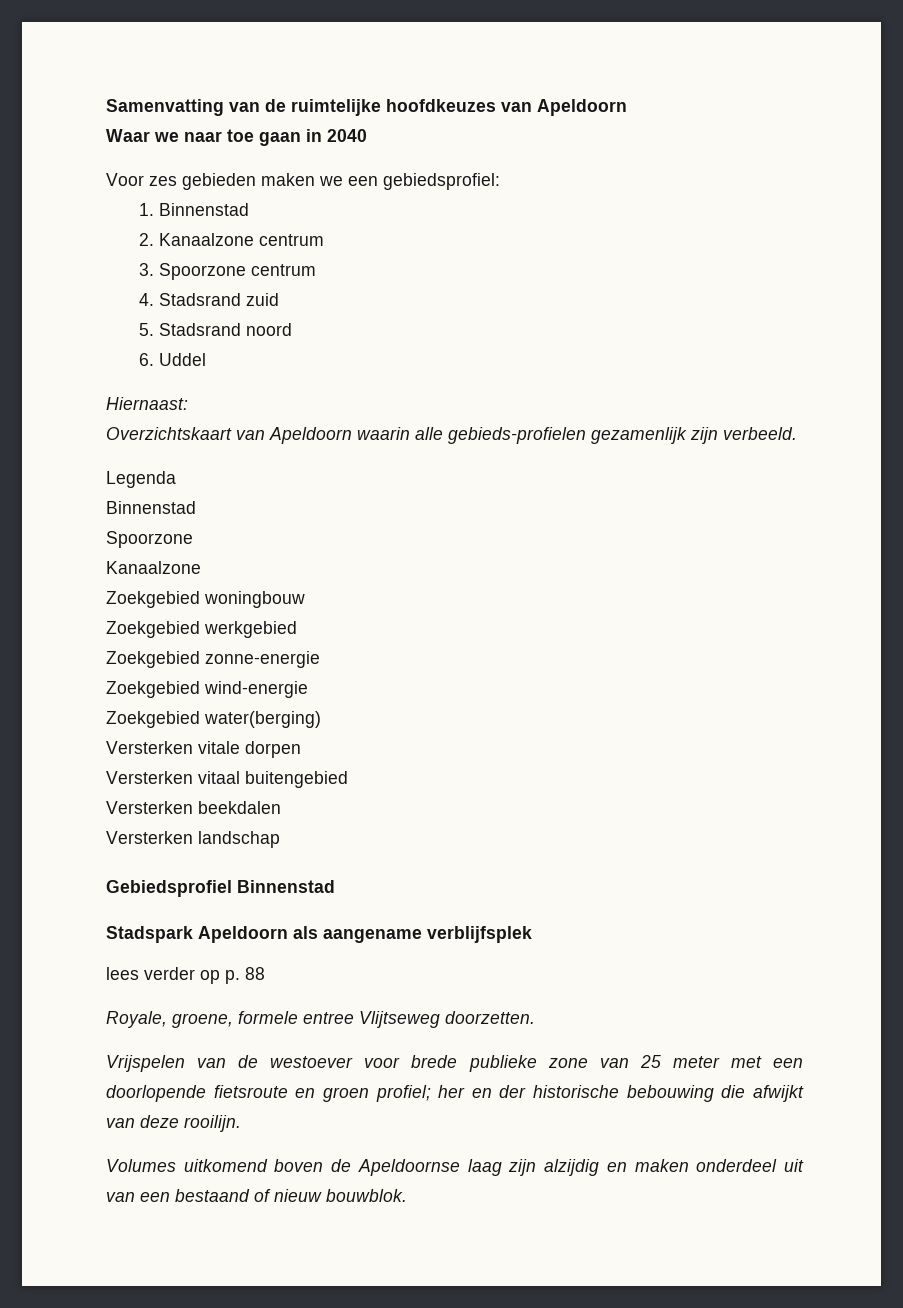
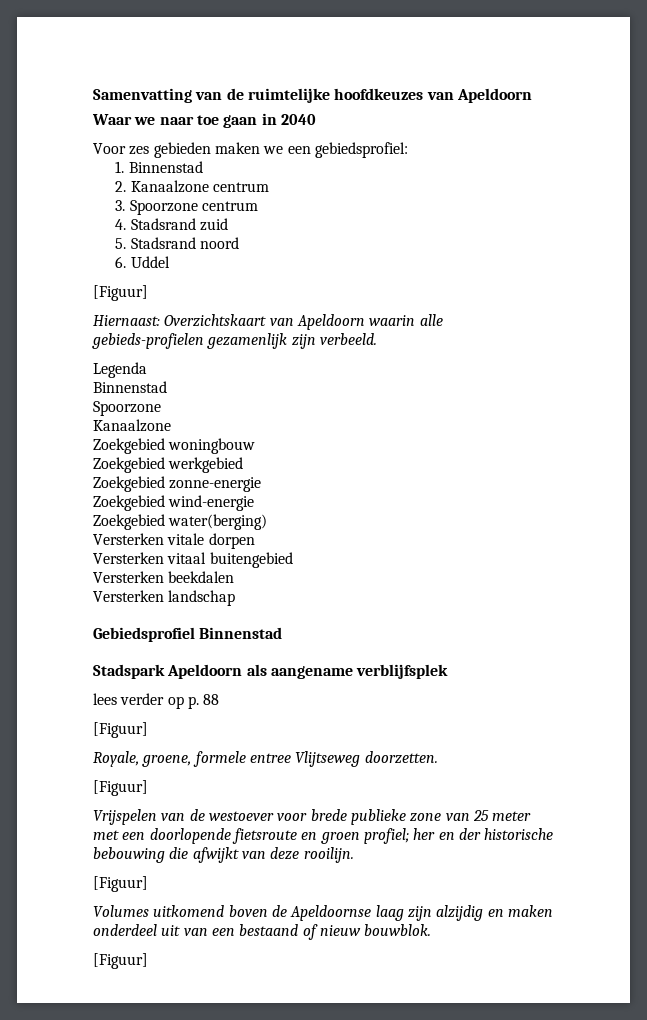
  6. Uddel
+ [Figuur]
- Hiernaast:
- Overzichtskaart van Apeldoorn waarin alle gebieds-profielen gezamenlijk zijn verbeeld.
+ Hiernaast: Overzichtskaart van Apeldoorn waarin alle gebieds-profielen gezamenlijk zijn verbeeld.
  lees verder op p. 88
+ [Figuur]
  Royale, groene, formele entree Vlijtseweg doorzetten.
+ [Figuur]
  Vrijspelen van de westoever voor brede publieke zone van 25 meter met een doorlopende fietsroute en groen profiel; her en der historische bebouwing die afwijkt van deze rooilijn.
+ [Figuur]
  Volumes uitkomend boven de Apeldoornse laag zijn alzijdig en maken onderdeel uit van een bestaand of nieuw bouwblok.
+ [Figuur]

